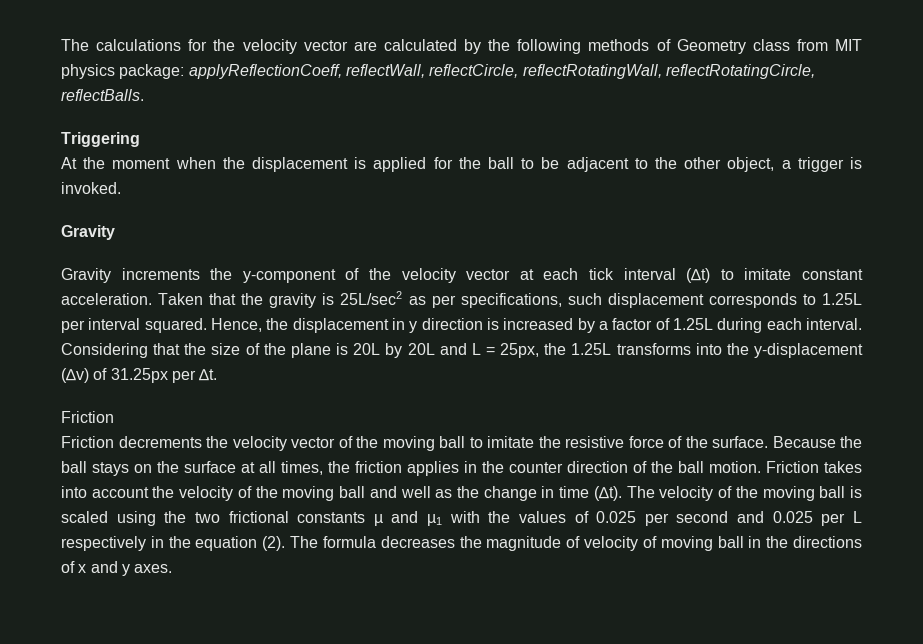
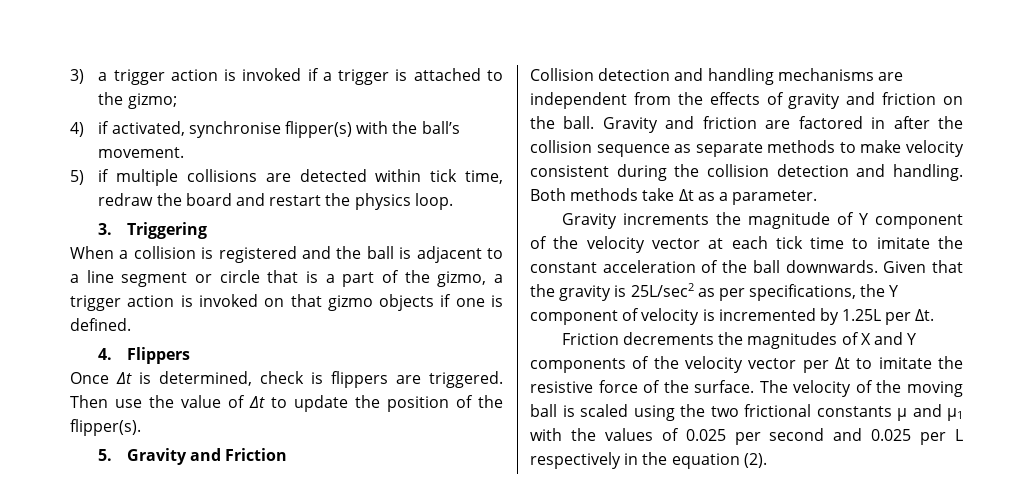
- The calculations for the velocity vector are calculated by the following methods of Geometry class from MIT physics package: applyReflectionCoeff, reflectWall, reflectCircle, reflectRotatingWall, reflectRotatingCircle, reflectBalls.
- Triggering
- At the moment when the displacement is applied for the ball to be adjacent to the other object, a trigger is invoked.
- Gravity
+ 3) a trigger action is invoked if a trigger is attached to the gizmo;
+ 4) if activated, synchronise flipper(s) with the ball’s movement.
+ 5) if multiple collisions are detected within tick time, redraw the board and restart the physics loop.
+ 3. Triggering
+ When a collision is registered and the ball is adjacent to a line segment or circle that is a part of the gizmo, a trigger action is invoked on that gizmo objects if one is defined.
+ 4. Flippers
+ Once ∆t is determined, check is flippers are triggered. Then use the value of ∆t to update the position of the flipper(s).
+ 5. Gravity and Friction
+ Collision detection and handling mechanisms are independent from the effects of gravity and friction on the ball. Gravity and friction are factored in after the collision sequence as separate methods to make velocity consistent during the collision detection and handling. Both methods take ∆t as a parameter.
- Gravity increments the y-component of the velocity vector at each tick interval (∆t) to imitate constant acceleration. Taken that the gravity is 25L/sec2 as per specifications, such displacement corresponds to 1.25L per interval squared. Hence, the displacement in y direction is increased by a factor of 1.25L during each interval. Considering that the size of the plane is 20L by 20L and L = 25px, the 1.25L transforms into the y-displacement (∆v) of 31.25px per ∆t.
- Friction
- Friction decrements the velocity vector of the moving ball to imitate the resistive force of the surface.
+ Gravity increments the magnitude of Y component of the velocity vector at each tick time to imitate the constant acceleration of the ball downwards. Given that the gravity is 25L/sec2 as per specifications, the Y component of velocity is incremented by 1.25L per ∆t.
+ Friction decrements the magnitudes of X and Y components of the velocity vector per ∆t to imitate the resistive force of the surface.
- Because the ball stays on the surface at all times, the friction applies in the counter direction of the ball motion. Friction takes into account the velocity of the moving ball and well as the change in time (∆t).
- The formula decreases the magnitude of velocity of moving ball in the directions of x and y axes.

